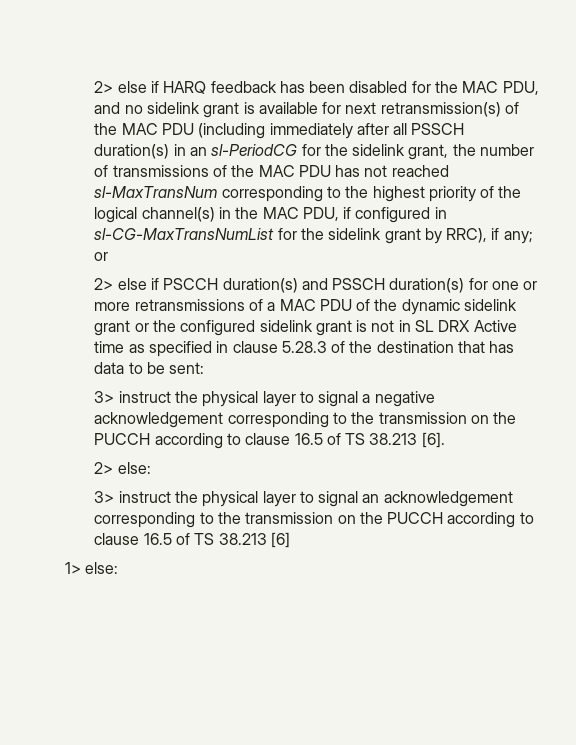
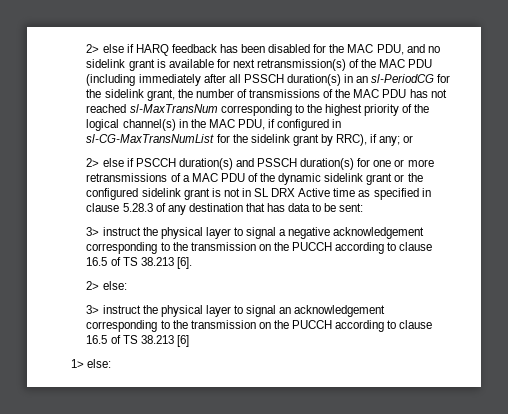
- 2> else if PSCCH duration(s) and PSSCH duration(s) for one or more retransmissions of a MAC PDU of the dynamic sidelink grant or the configured sidelink grant is not in SL DRX Active time as specified in clause 5.28.3 of the destination that has data to be sent:
+ 2> else if PSCCH duration(s) and PSSCH duration(s) for one or more retransmissions of a MAC PDU of the dynamic sidelink grant or the configured sidelink grant is not in SL DRX Active time as specified in clause 5.28.3 of any destination that has data to be sent:

